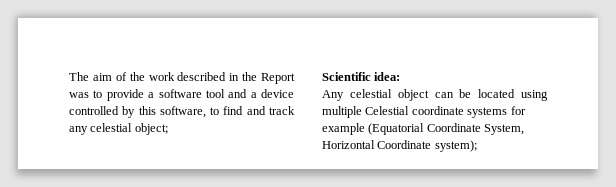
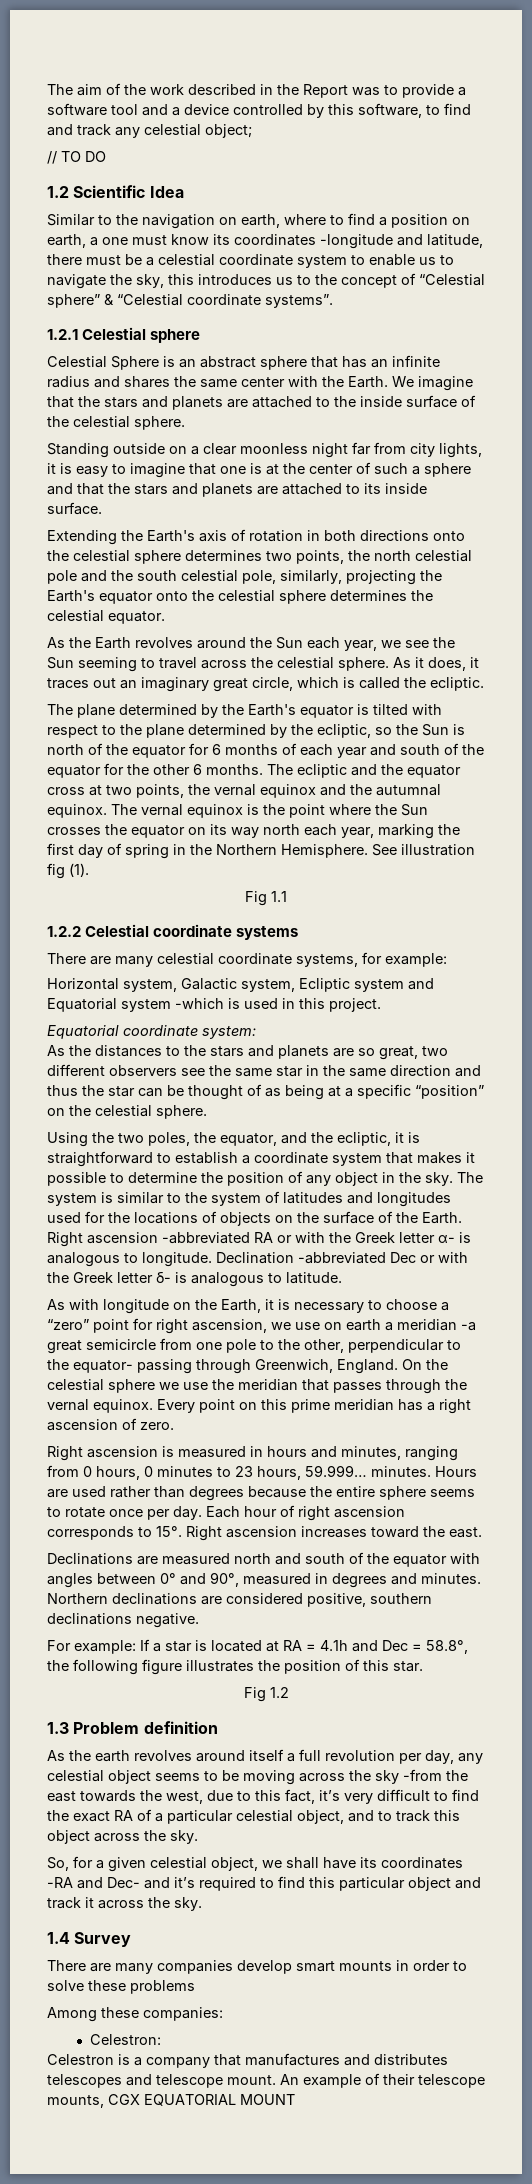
- Scientific idea:
- Any celestial object can be located using multiple Celestial coordinate systems for example (Equatorial Coordinate System, Horizontal Coordinate system);
+ // TO DO
+ 1.2 Scientific Idea
+ Similar to the navigation on earth, where to find a position on earth, a one must know its coordinates -longitude and latitude, there must be a celestial coordinate system to enable us to navigate the sky, this introduces us to the concept of “Celestial sphere” & “Celestial coordinate systems”.
+ 1.2.1 Celestial sphere
+ Celestial Sphere is an abstract sphere that has an infinite radius and shares the same center with the Earth. We imagine that the stars and planets are attached to the inside surface of the celestial sphere.
+ Standing outside on a clear moonless night far from city lights, it is easy to imagine that one is at the center of such a sphere and that the stars and planets are attached to its inside surface.
+ Extending the Earth's axis of rotation in both directions onto the celestial sphere determines two points, the north celestial pole and the south celestial pole, similarly, projecting the Earth's equator onto the celestial sphere determines the celestial equator.
+ As the Earth revolves around the Sun each year, we see the Sun seeming to travel across the celestial sphere. As it does, it traces out an imaginary great circle, which is called the ecliptic.
+ The plane determined by the Earth's equator is tilted with respect to the plane determined by the ecliptic, so the Sun is north of the equator for 6 months of each year and south of the equator for the other 6 months. The ecliptic and the equator cross at two points, the vernal equinox and the autumnal equinox. The vernal equinox is the point where the Sun crosses the equator on its way north each year, marking the first day of spring in the Northern Hemisphere. See illustration fig (1).
+ Fig 1.1
+ 1.2.2 Celestial coordinate systems
+ There are many celestial coordinate systems, for example:
+ Horizontal system, Galactic system, Ecliptic system and Equatorial system -which is used in this project.
+ Equatorial coordinate system:
+ As the distances to the stars and planets are so great, two different observers see the same star in the same direction and thus the star can be thought of as being at a specific “position” on the celestial sphere.
+ Using the two poles, the equator, and the ecliptic, it is straightforward to establish a coordinate system that makes it possible to determine the position of any object in the sky. The system is similar to the system of latitudes and longitudes used for the locations of objects on the surface of the Earth. Right ascension -abbreviated RA or with the Greek letter α- is analogous to longitude. Declination -abbreviated Dec or with the Greek letter δ- is analogous to latitude.
+ As with longitude on the Earth, it is necessary to choose a “zero” point for right ascension, we use on earth a meridian -a great semicircle from one pole to the other, perpendicular to the equator- passing through Greenwich, England. On the celestial sphere we use the meridian that passes through the vernal equinox. Every point on this prime meridian has a right ascension of zero.
+ Right ascension is measured in hours and minutes, ranging from 0 hours, 0 minutes to 23 hours, 59.999… minutes. Hours are used rather than degrees because the entire sphere seems to rotate once per day. Each hour of right ascension corresponds to 15°. Right ascension increases toward the east.
+ Declinations are measured north and south of the equator with angles between 0° and 90°, measured in degrees and minutes. Northern declinations are considered positive, southern declinations negative.
+ For example: If a star is located at RA = 4.1h and Dec = 58.8°, the following figure illustrates the position of this star.
+ Fig 1.2
+ 1.3 Problem definition
+ As the earth revolves around itself a full revolution per day, any celestial object seems to be moving across the sky -from the east towards the west, due to this fact, it’s very difficult to find the exact RA of a particular celestial object, and to track this object across the sky.
+ So, for a given celestial object, we shall have its coordinates -RA and Dec- and it’s required to find this particular object and track it across the sky.
+ 1.4 Survey
+ There are many companies develop smart mounts in order to solve these problems
+ Among these companies:
+ Celestron:
+ Celestron is a company that manufactures and distributes telescopes and telescope mount. An example of their telescope mounts, CGX EQUATORIAL MOUNT

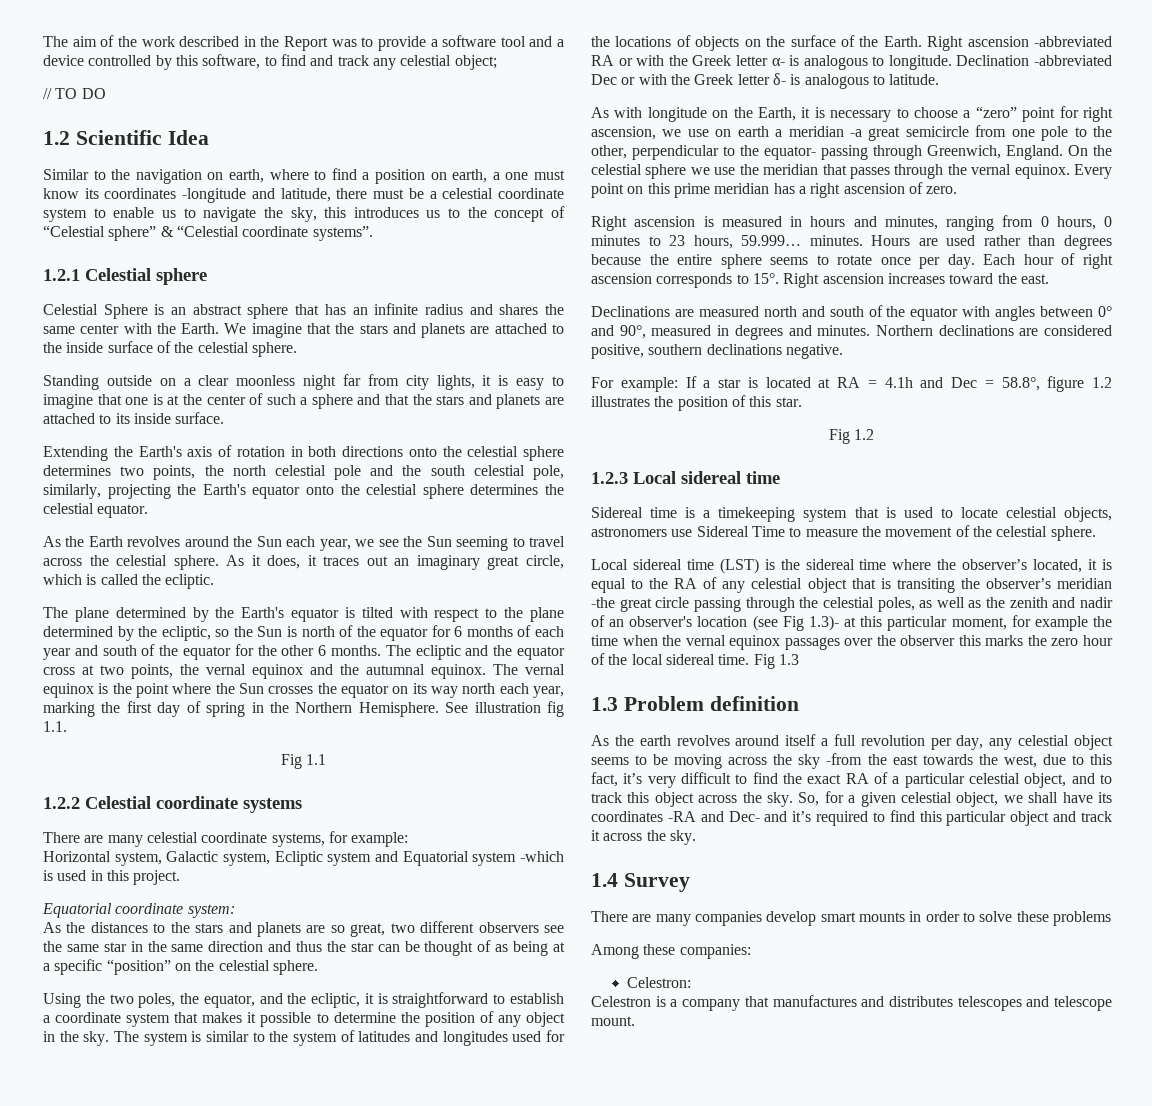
- See illustration fig (1).
+ See illustration fig 1.1.
- For example: If a star is located at RA = 4.1h and Dec = 58.8°, the following figure illustrates the position of this star.
+ For example: If a star is located at RA = 4.1h and Dec = 58.8°, figure 1.2 illustrates the position of this star.
+ 1.2.3 Local sidereal time
+ Sidereal time is a timekeeping system that is used to locate celestial objects, astronomers use Sidereal Time to measure the movement of the celestial sphere.
+ Local sidereal time (LST) is the sidereal time where the observer’s located, it is equal to the RA of any celestial object that is transiting the observer’s meridian -the great circle passing through the celestial poles, as well as the zenith and nadir of an observer's location (see Fig 1.3)- at this particular moment, for example the time when the vernal equinox passages over the observer this marks the zero hour of the local sidereal time. Fig 1.3
- As the earth revolves around itself a full revolution per day, any celestial object seems to be moving across the sky -from the east towards the west, due to this fact, it’s very difficult to find the exact RA of a particular celestial object, and to track this object across the sky.
- So, for a given celestial object, we shall have its coordinates -RA and Dec- and it’s required to find this particular object and track it across the sky.
+ As the earth revolves around itself a full revolution per day, any celestial object seems to be moving across the sky -from the east towards the west, due to this fact, it’s very difficult to find the exact RA of a particular celestial object, and to track this object across the sky. So, for a given celestial object, we shall have its coordinates -RA and Dec- and it’s required to find this particular object and track it across the sky.
- An example of their telescope mounts, CGX EQUATORIAL MOUNT

